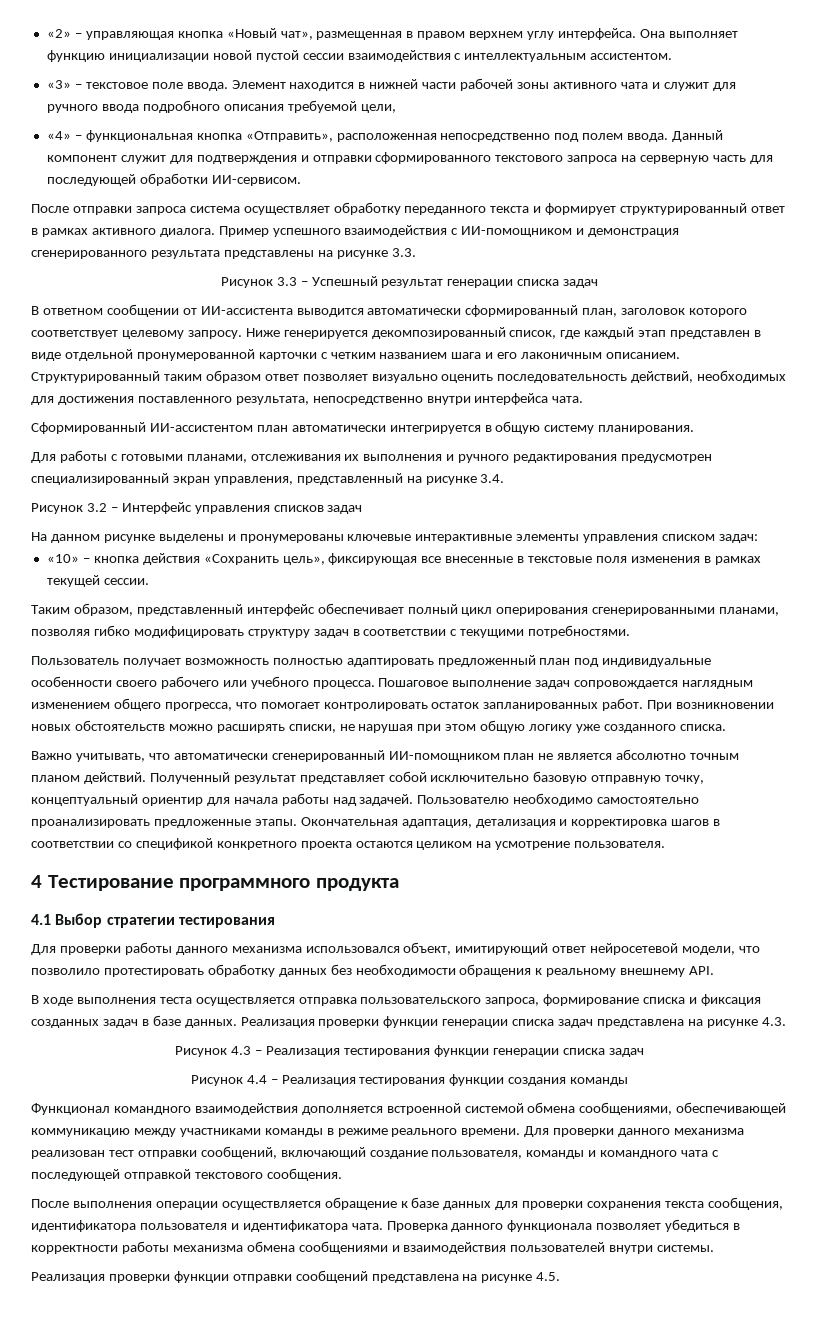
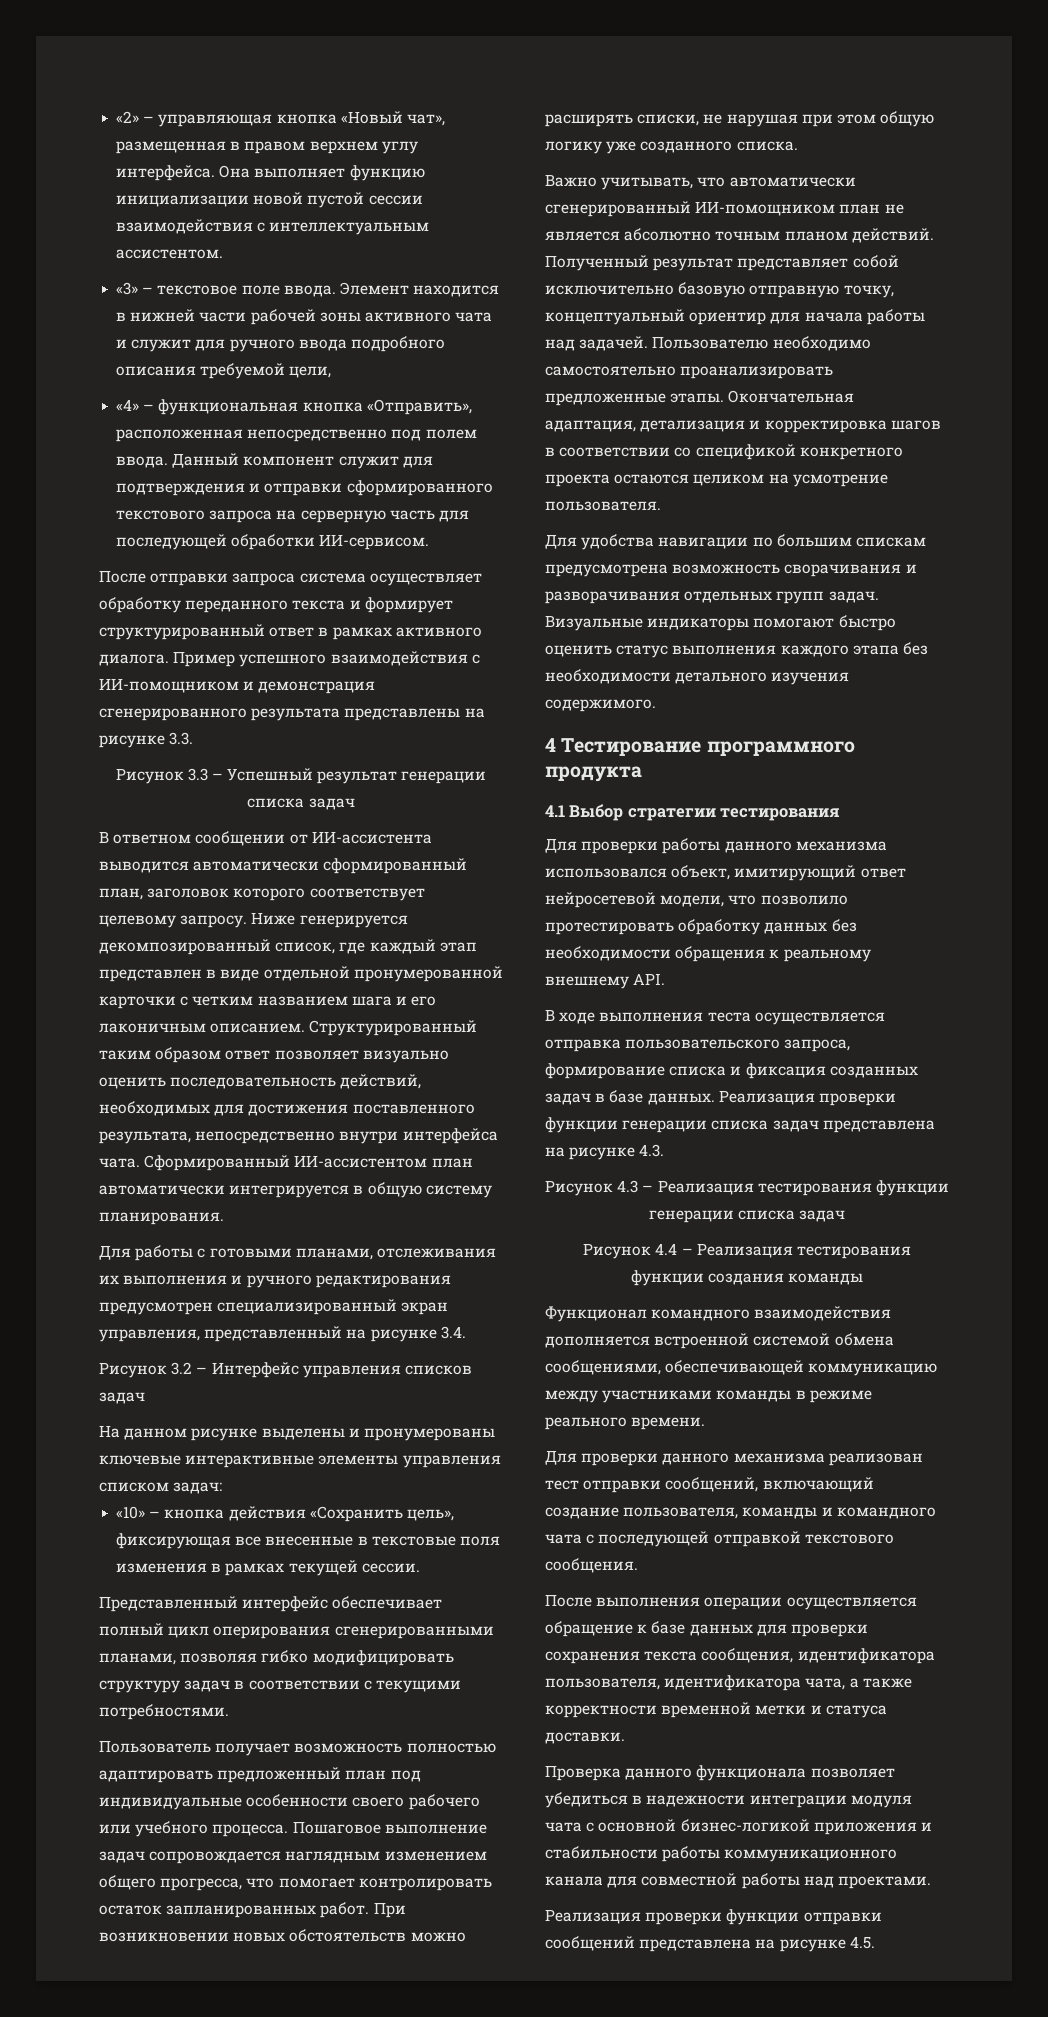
- Структурированный таким образом ответ позволяет визуально оценить последовательность действий, необходимых для достижения поставленного результата, непосредственно внутри интерфейса чата.
- Сформированный ИИ-ассистентом план автоматически интегрируется в общую систему планирования.
+ Структурированный таким образом ответ позволяет визуально оценить последовательность действий, необходимых для достижения поставленного результата, непосредственно внутри интерфейса чата. Сформированный ИИ-ассистентом план автоматически интегрируется в общую систему планирования.
- Таким образом, представленный интерфейс обеспечивает полный цикл оперирования сгенерированными планами, позволяя гибко модифицировать структуру задач в соответствии с текущими потребностями.
+ Представленный интерфейс обеспечивает полный цикл оперирования сгенерированными планами, позволяя гибко модифицировать структуру задач в соответствии с текущими потребностями.
+ Для удобства навигации по большим спискам предусмотрена возможность сворачивания и разворачивания отдельных групп задач. Визуальные индикаторы помогают быстро оценить статус выполнения каждого этапа без необходимости детального изучения содержимого.
- Функционал командного взаимодействия дополняется встроенной системой обмена сообщениями, обеспечивающей коммуникацию между участниками команды в режиме реального времени. Для проверки данного механизма реализован тест отправки сообщений, включающий создание пользователя, команды и командного чата с последующей отправкой текстового сообщения.
+ Функционал командного взаимодействия дополняется встроенной системой обмена сообщениями, обеспечивающей коммуникацию между участниками команды в режиме реального времени.
+ Для проверки данного механизма реализован тест отправки сообщений, включающий создание пользователя, команды и командного чата с последующей отправкой текстового сообщения.
- После выполнения операции осуществляется обращение к базе данных для проверки сохранения текста сообщения, идентификатора пользователя и идентификатора чата. Проверка данного функционала позволяет убедиться в корректности работы механизма обмена сообщениями и взаимодействия пользователей внутри системы.
+ После выполнения операции осуществляется обращение к базе данных для проверки сохранения текста сообщения, идентификатора пользователя, идентификатора чата, а также корректности временной метки и статуса доставки.
+ Проверка данного функционала позволяет убедиться в надежности интеграции модуля чата с основной бизнес-логикой приложения и стабильности работы коммуникационного канала для совместной работы над проектами.

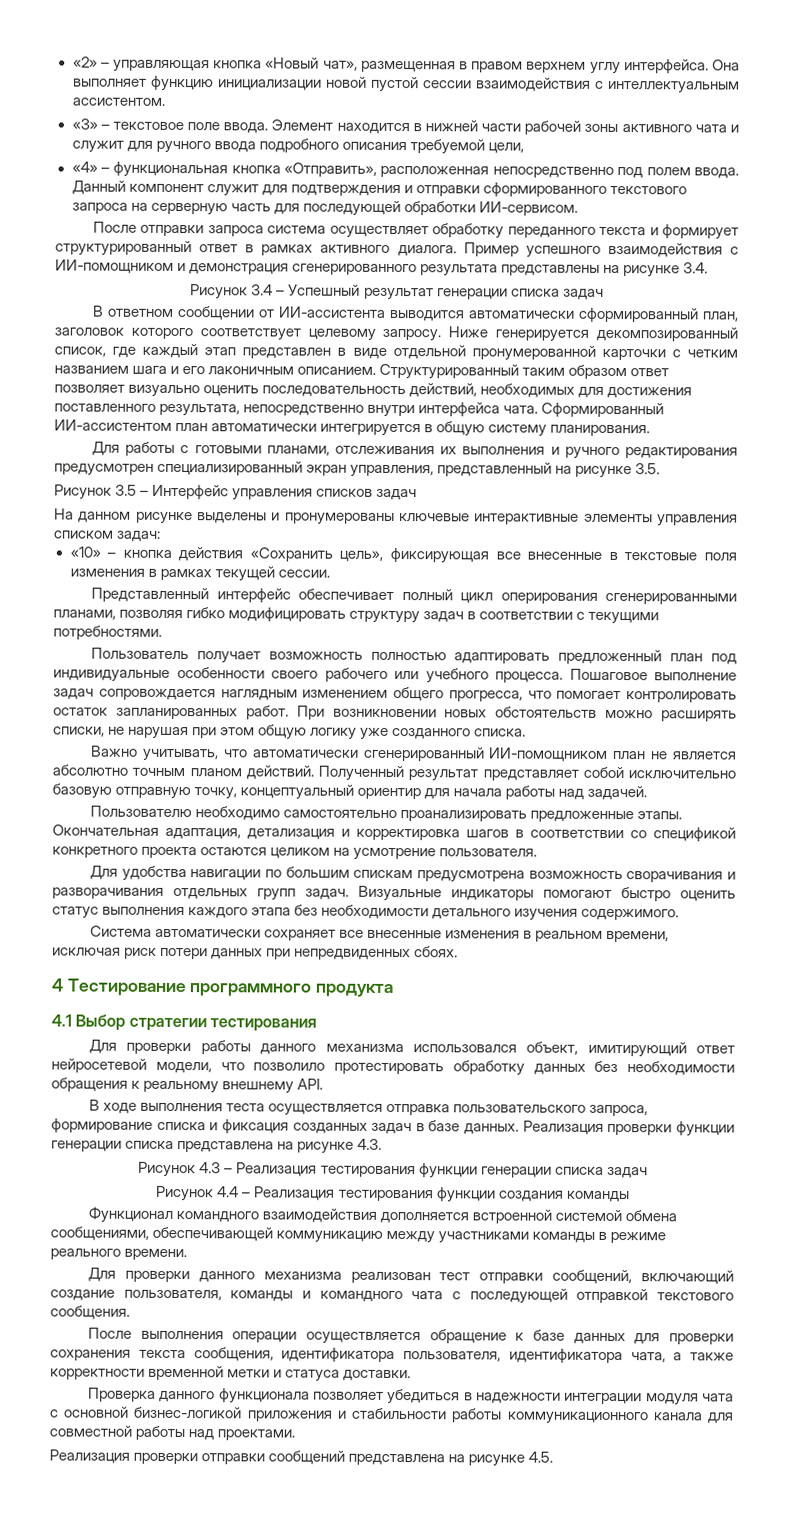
- Пример успешного взаимодействия с ИИ-помощником и демонстрация сгенерированного результата представлены на рисунке 3.3.
- Рисунок 3.3 – Успешный результат генерации списка задач
+ Пример успешного взаимодействия с ИИ-помощником и демонстрация сгенерированного результата представлены на рисунке 3.4.
+ Рисунок 3.4 – Успешный результат генерации списка задач
- Для работы с готовыми планами, отслеживания их выполнения и ручного редактирования предусмотрен специализированный экран управления, представленный на рисунке 3.4.
- Рисунок 3.2 – Интерфейс управления списков задач
+ Для работы с готовыми планами, отслеживания их выполнения и ручного редактирования предусмотрен специализированный экран управления, представленный на рисунке 3.5.
+ Рисунок 3.5 – Интерфейс управления списков задач
- Полученный результат представляет собой исключительно базовую отправную точку, концептуальный ориентир для начала работы над задачей. Пользователю необходимо самостоятельно проанализировать предложенные этапы.
+ Полученный результат представляет собой исключительно базовую отправную точку, концептуальный ориентир для начала работы над задачей.
+ Пользователю необходимо самостоятельно проанализировать предложенные этапы.
+ Система автоматически сохраняет все внесенные изменения в реальном времени, исключая риск потери данных при непредвиденных сбоях.
- Реализация проверки функции генерации списка задач представлена на рисунке 4.3.
+ Реализация проверки функции генерации списка представлена на рисунке 4.3.
- Реализация проверки функции отправки сообщений представлена на рисунке 4.5.
+ Реализация проверки отправки сообщений представлена на рисунке 4.5.

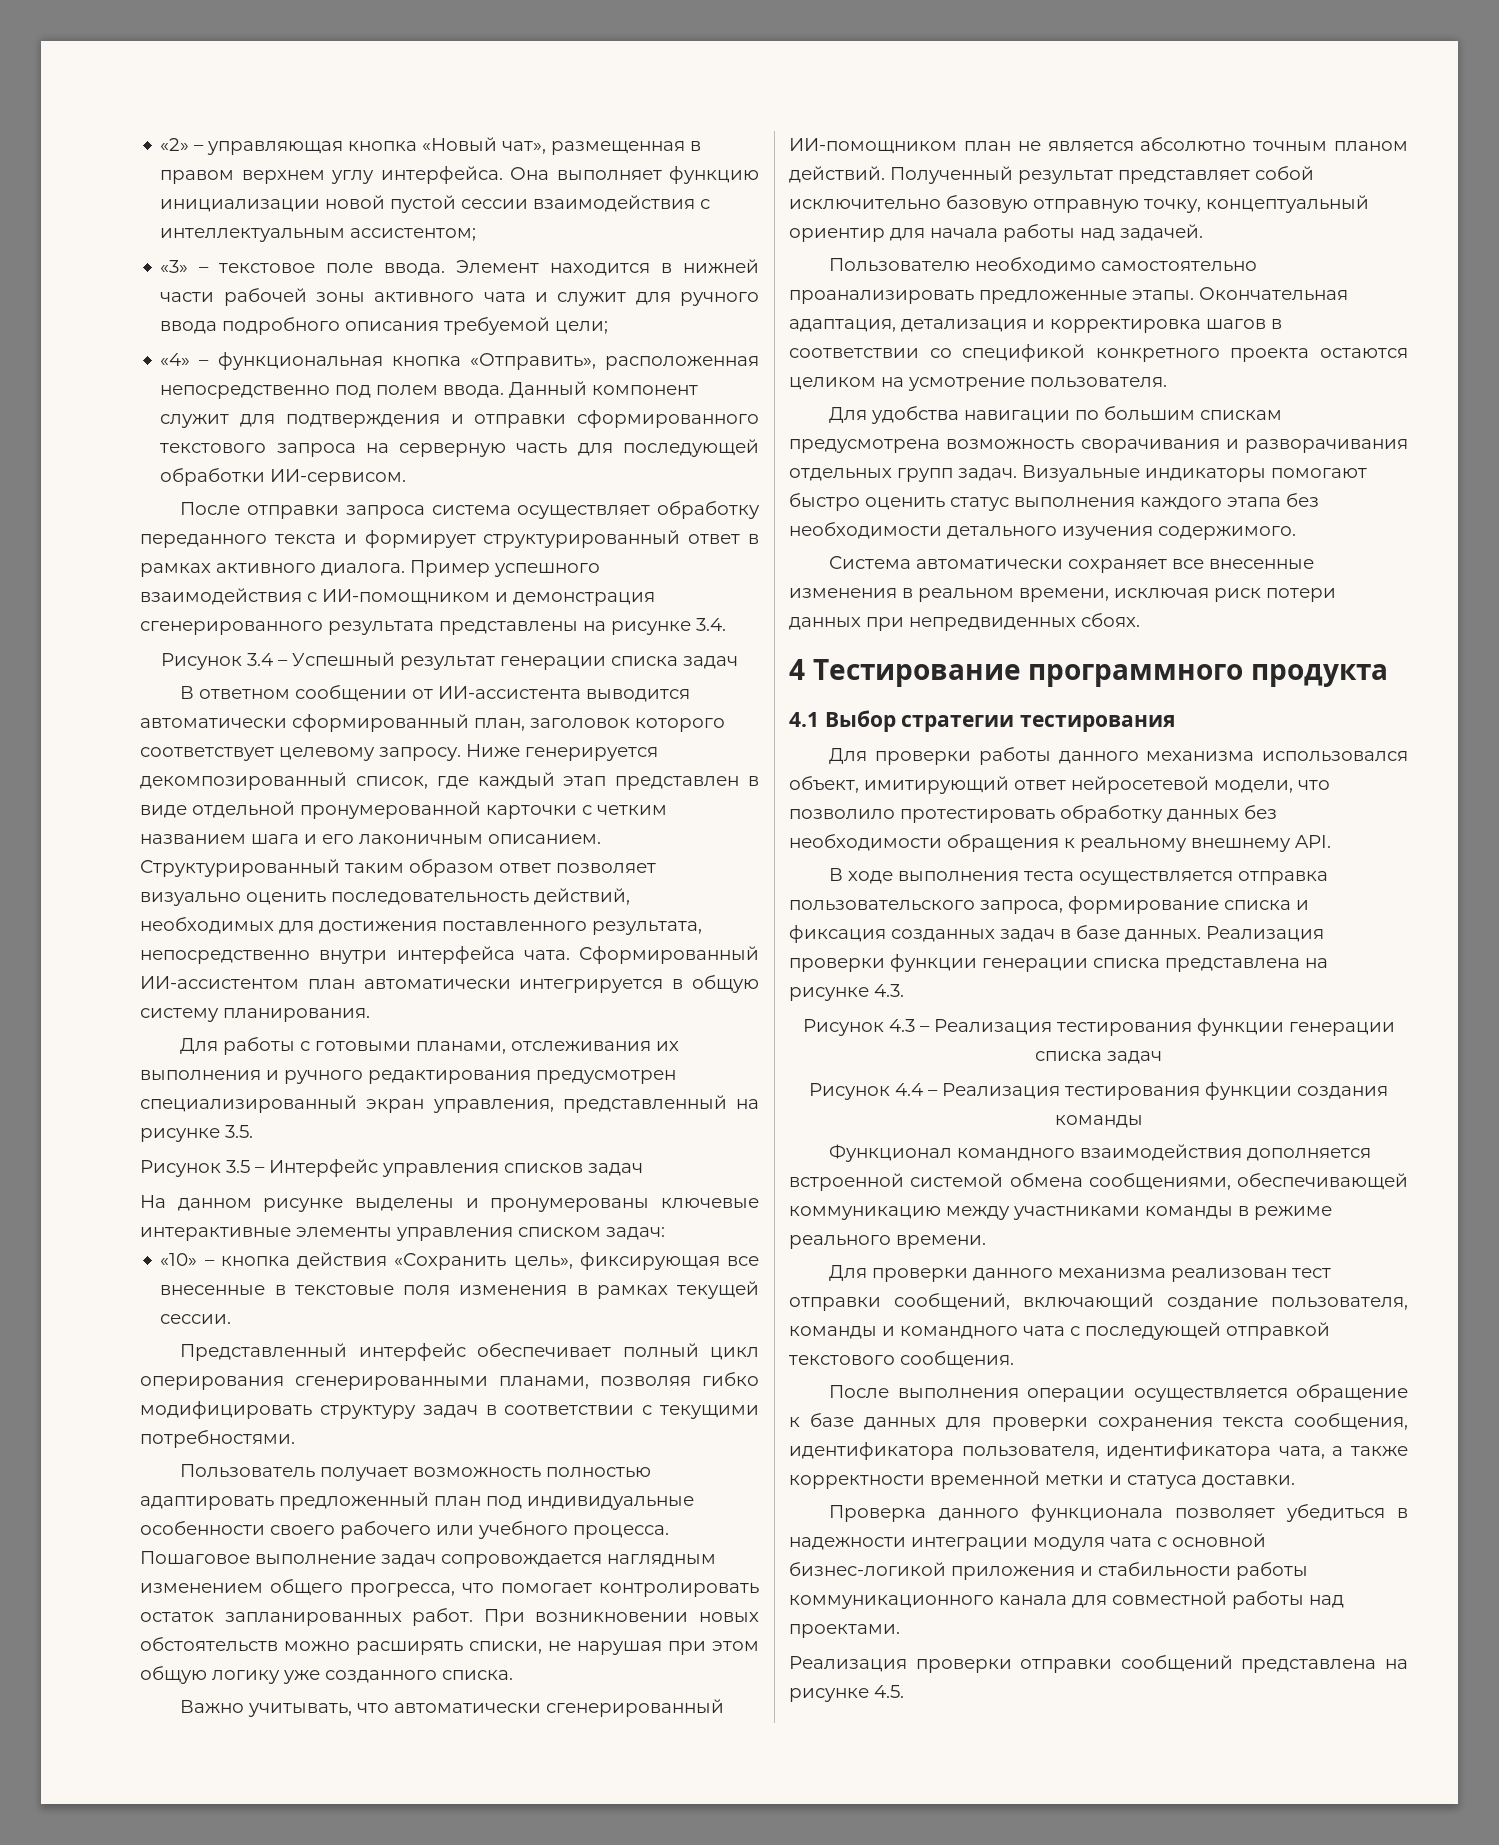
- Она выполняет функцию инициализации новой пустой сессии взаимодействия с интеллектуальным ассистентом.
+ Она выполняет функцию инициализации новой пустой сессии взаимодействия с интеллектуальным ассистентом;
- Элемент находится в нижней части рабочей зоны активного чата и служит для ручного ввода подробного описания требуемой цели,
+ Элемент находится в нижней части рабочей зоны активного чата и служит для ручного ввода подробного описания требуемой цели;

